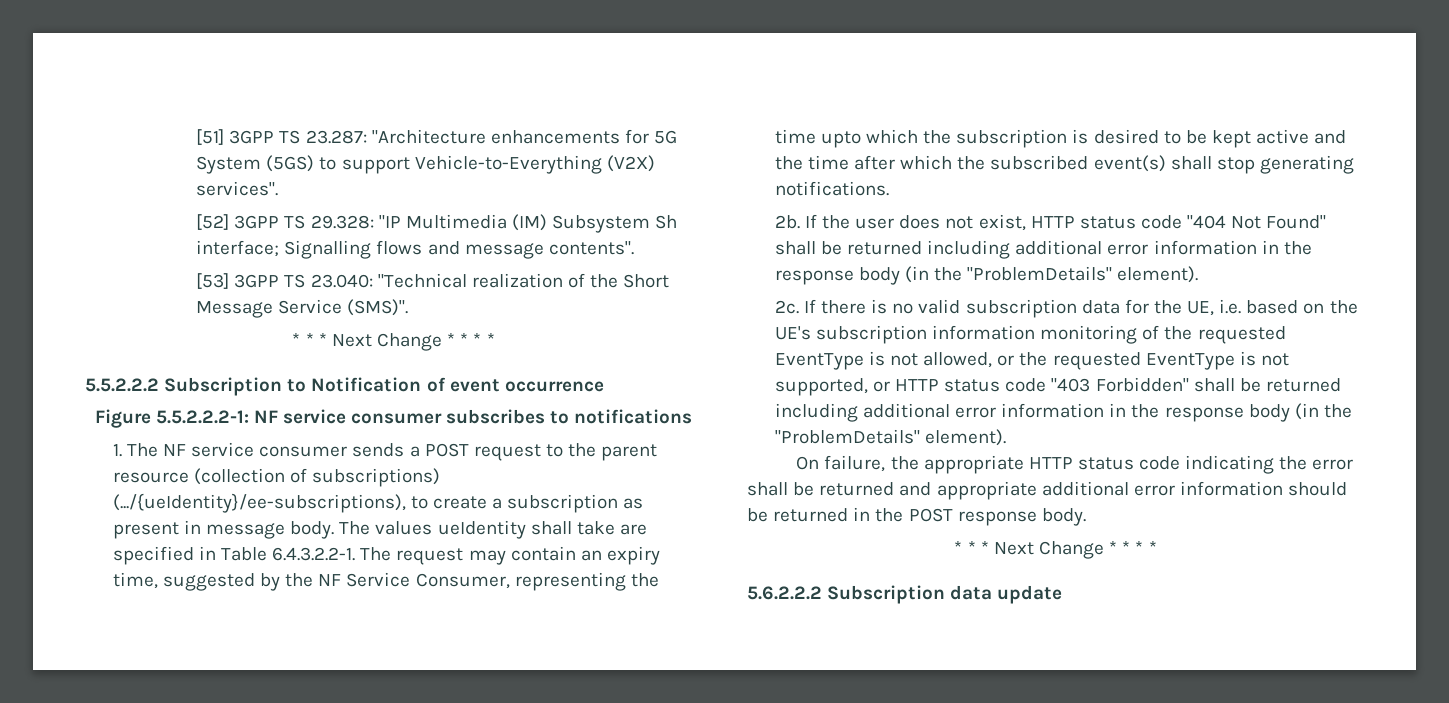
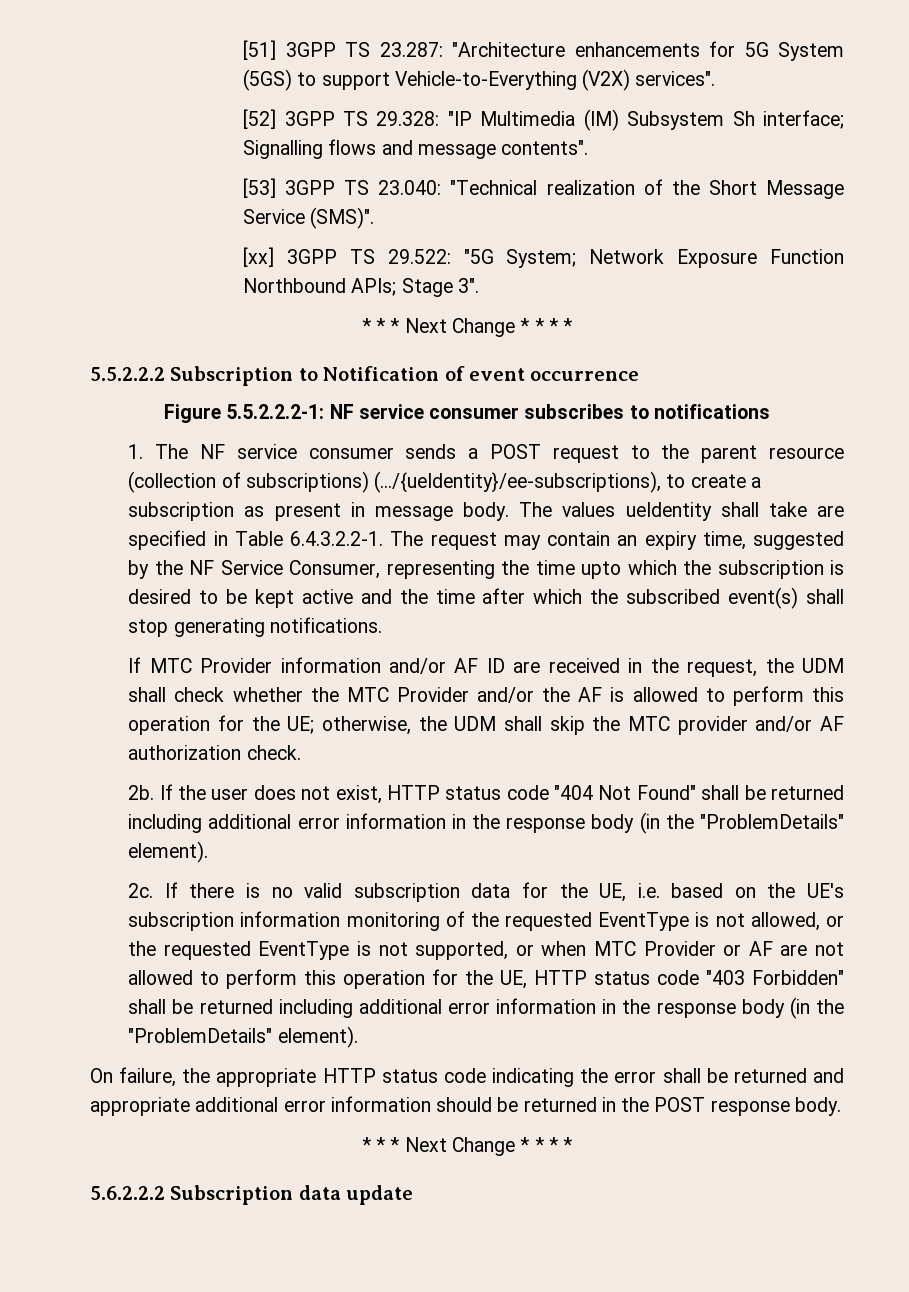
+ [xx] 3GPP TS 29.522: "5G System; Network Exposure Function Northbound APIs; Stage 3".
+ If MTC Provider information and/or AF ID are received in the request, the UDM shall check whether the MTC Provider and/or the AF is allowed to perform this operation for the UE; otherwise, the UDM shall skip the MTC provider and/or AF authorization check.
- If there is no valid subscription data for the UE, i.e. based on the UE's subscription information monitoring of the requested EventType is not allowed, or the requested EventType is not supported, or HTTP status code "403 Forbidden" shall be returned including additional error information in the response body (in the "ProblemDetails" element).
+ If there is no valid subscription data for the UE, i.e. based on the UE's subscription information monitoring of the requested EventType is not allowed, or the requested EventType is not supported, or when MTC Provider or AF are not allowed to perform this operation for the UE, HTTP status code "403 Forbidden" shall be returned including additional error information in the response body (in the "ProblemDetails" element).

